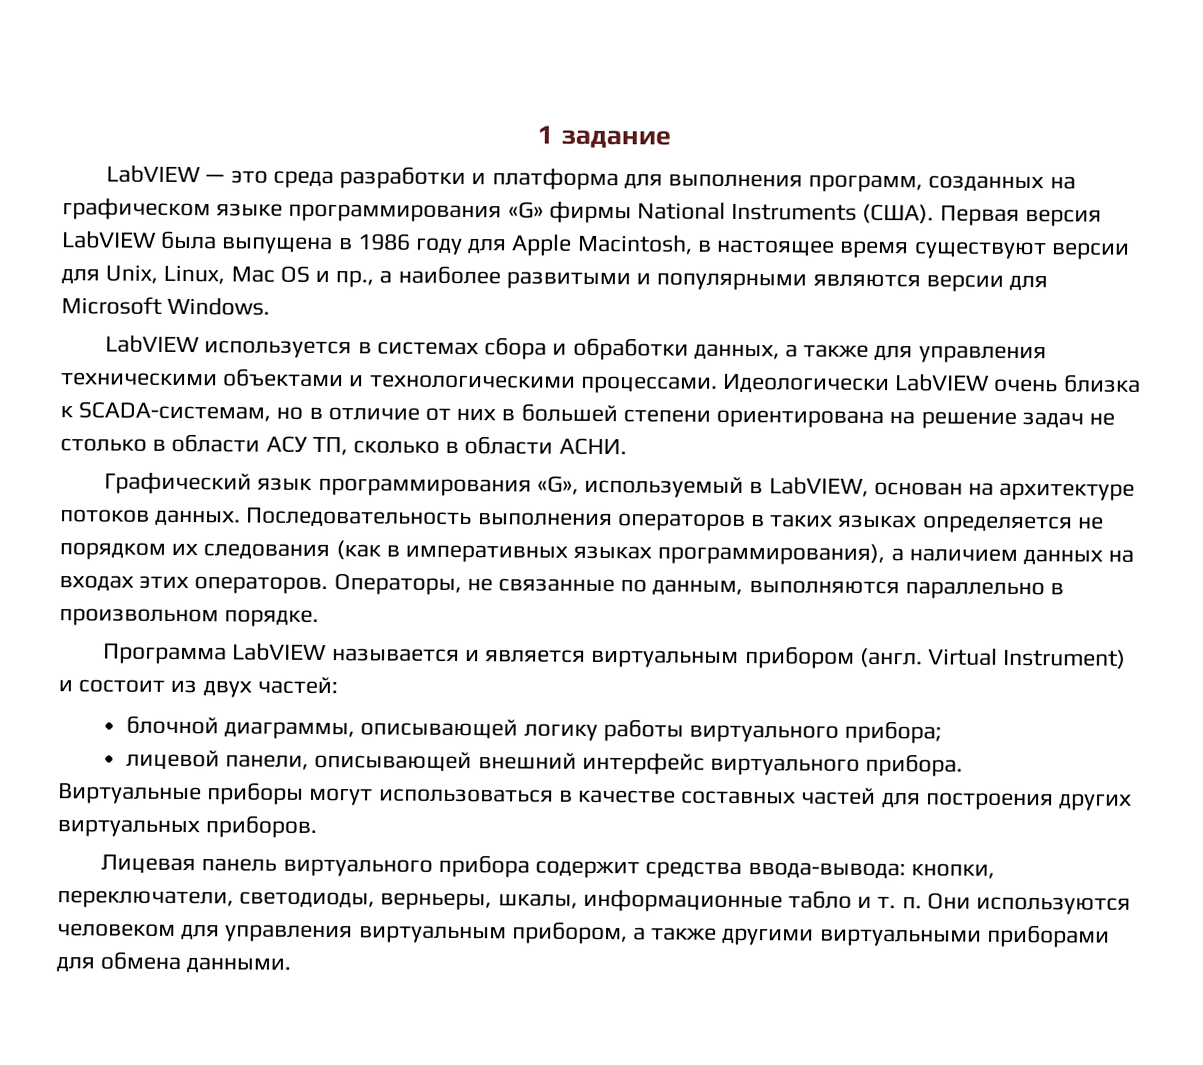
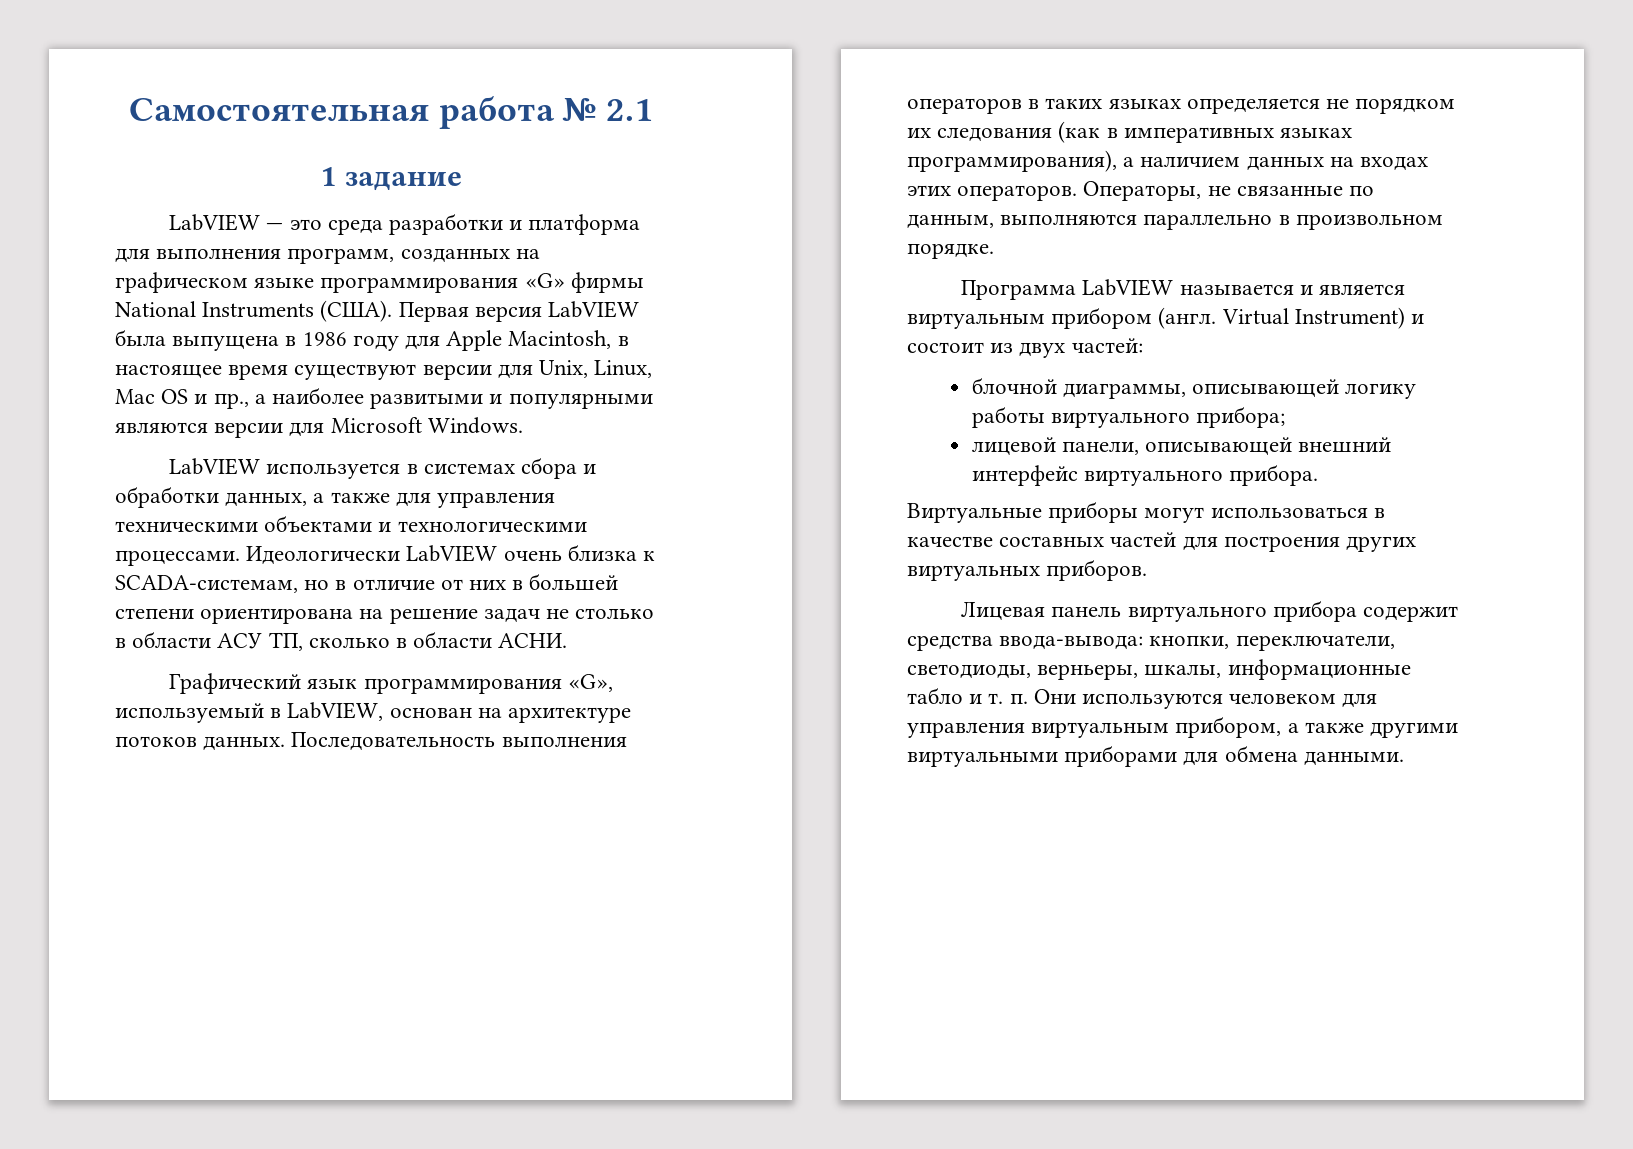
+ Самостоятельная работа № 2.1

